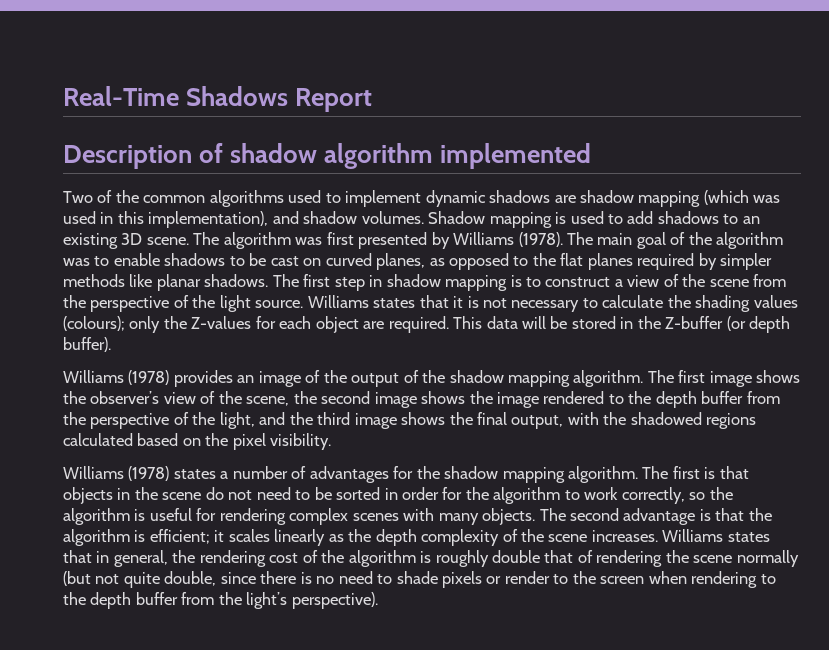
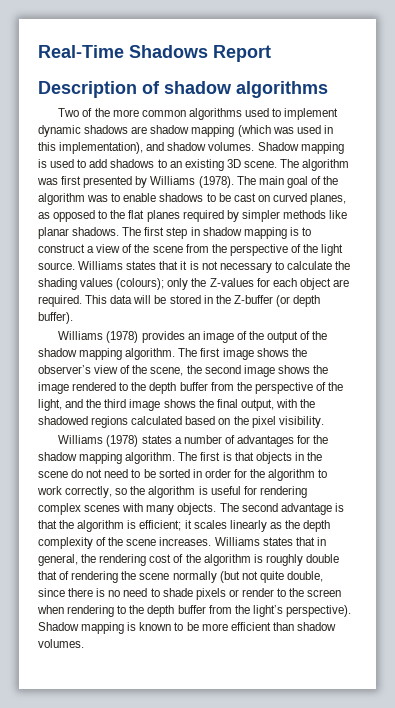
- Description of shadow algorithm implemented
+ Description of shadow algorithms
- Two of the common algorithms used to implement dynamic shadows are shadow mapping (which was used in this implementation), and shadow volumes.
+ Two of the more common algorithms used to implement dynamic shadows are shadow mapping (which was used in this implementation), and shadow volumes.
+ Shadow mapping is known to be more efficient than shadow volumes.

